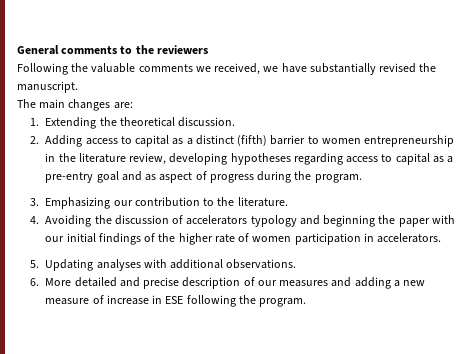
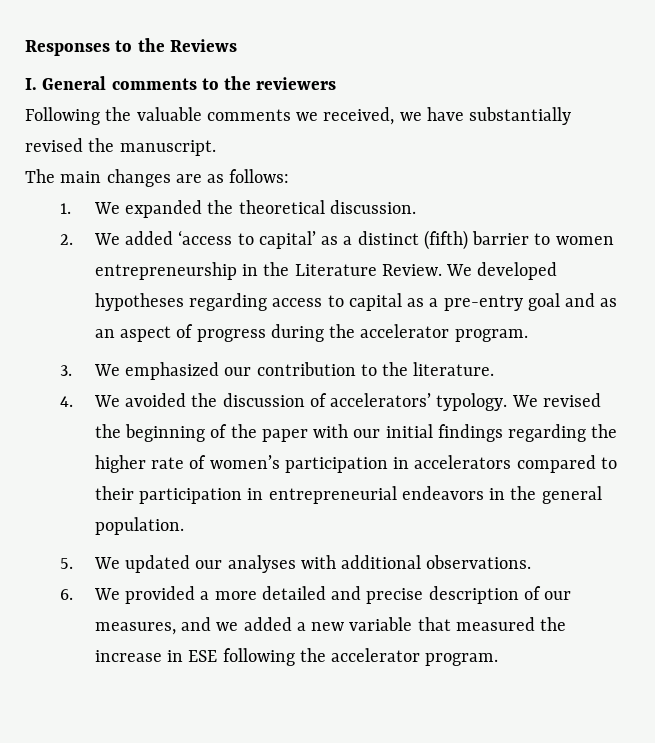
- General comments to the reviewers
+ Responses to the Reviews
+ I. General comments to the reviewers
- The main changes are:
- 1. Extending the theoretical discussion.
+ The main changes are as follows:
+ 1. We expanded the theoretical discussion.
- 2. Adding access to capital as a distinct (fifth) barrier to women entrepreneurship in the literature review, developing hypotheses regarding access to capital as a pre-entry goal and as aspect of progress during the program.
+ 2. We added ‘access to capital’ as a distinct (fifth) barrier to women entrepreneurship in the Literature Review. We developed hypotheses regarding access to capital as a pre-entry goal and as an aspect of progress during the accelerator program.
- 3. Emphasizing our contribution to the literature.
+ 3. We emphasized our contribution to the literature.
- 4. Avoiding the discussion of accelerators typology and beginning the paper with our initial findings of the higher rate of women participation in accelerators.
- 5. Updating analyses with additional observations.
+ 4. We avoided the discussion of accelerators’ typology. We revised the beginning of the paper with our initial findings regarding the higher rate of women’s participation in accelerators compared to their participation in entrepreneurial endeavors in the general population.
+ 5. We updated our analyses with additional observations.
- 6. More detailed and precise description of our measures and adding a new measure of increase in ESE following the program.
+ 6. We provided a more detailed and precise description of our measures, and we added a new variable that measured the increase in ESE following the accelerator program.

